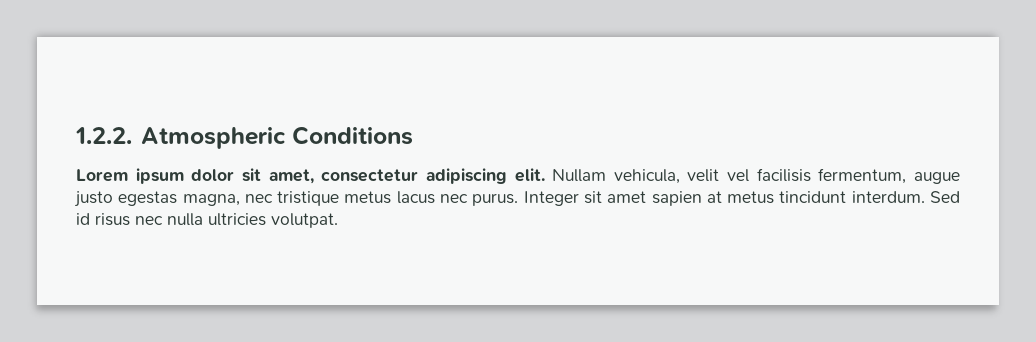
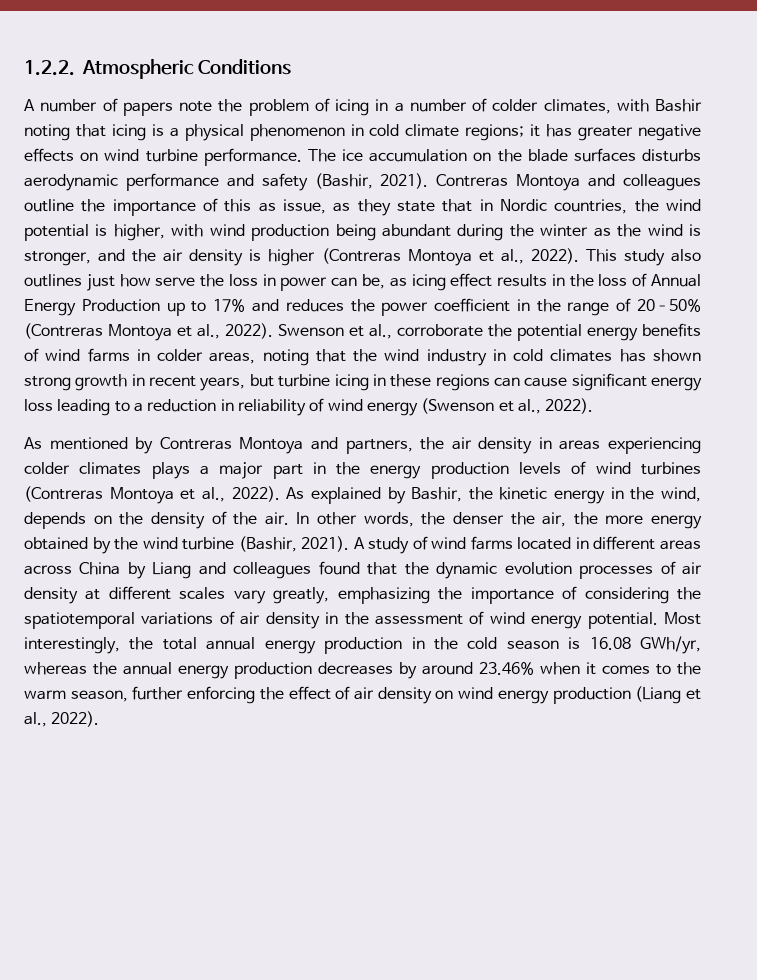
- Lorem ipsum dolor sit amet, consectetur adipiscing elit. Nullam vehicula, velit vel facilisis fermentum, augue justo egestas magna, nec tristique metus lacus nec purus. Integer sit amet sapien at metus tincidunt interdum. Sed id risus nec nulla ultricies volutpat.
+ A number of papers note the problem of icing in a number of colder climates, with Bashir noting that icing is a physical phenomenon in cold climate regions; it has greater negative effects on wind turbine performance. The ice accumulation on the blade surfaces disturbs aerodynamic performance and safety (Bashir, 2021). Contreras Montoya and colleagues outline the importance of this as issue, as they state that in Nordic countries, the wind potential is higher, with wind production being abundant during the winter as the wind is stronger, and the air density is higher (Contreras Montoya et al., 2022). This study also outlines just how serve the loss in power can be, as icing effect results in the loss of Annual Energy Production up to 17% and reduces the power coefficient in the range of 20–50% (Contreras Montoya et al., 2022). Swenson et al., corroborate the potential energy benefits of wind farms in colder areas, noting that the wind industry in cold climates has shown strong growth in recent years, but turbine icing in these regions can cause significant energy loss leading to a reduction in reliability of wind energy (Swenson et al., 2022).
+ As mentioned by Contreras Montoya and partners, the air density in areas experiencing colder climates plays a major part in the energy production levels of wind turbines (Contreras Montoya et al., 2022). As explained by Bashir, the kinetic energy in the wind, depends on the density of the air. In other words, the denser the air, the more energy obtained by the wind turbine (Bashir, 2021). A study of wind farms located in different areas across China by Liang and colleagues found that the dynamic evolution processes of air density at different scales vary greatly, emphasizing the importance of considering the spatiotemporal variations of air density in the assessment of wind energy potential. Most interestingly, the total annual energy production in the cold season is 16.08 GWh/yr, whereas the annual energy production decreases by around 23.46% when it comes to the warm season, further enforcing the effect of air density on wind energy production (Liang et al., 2022).

